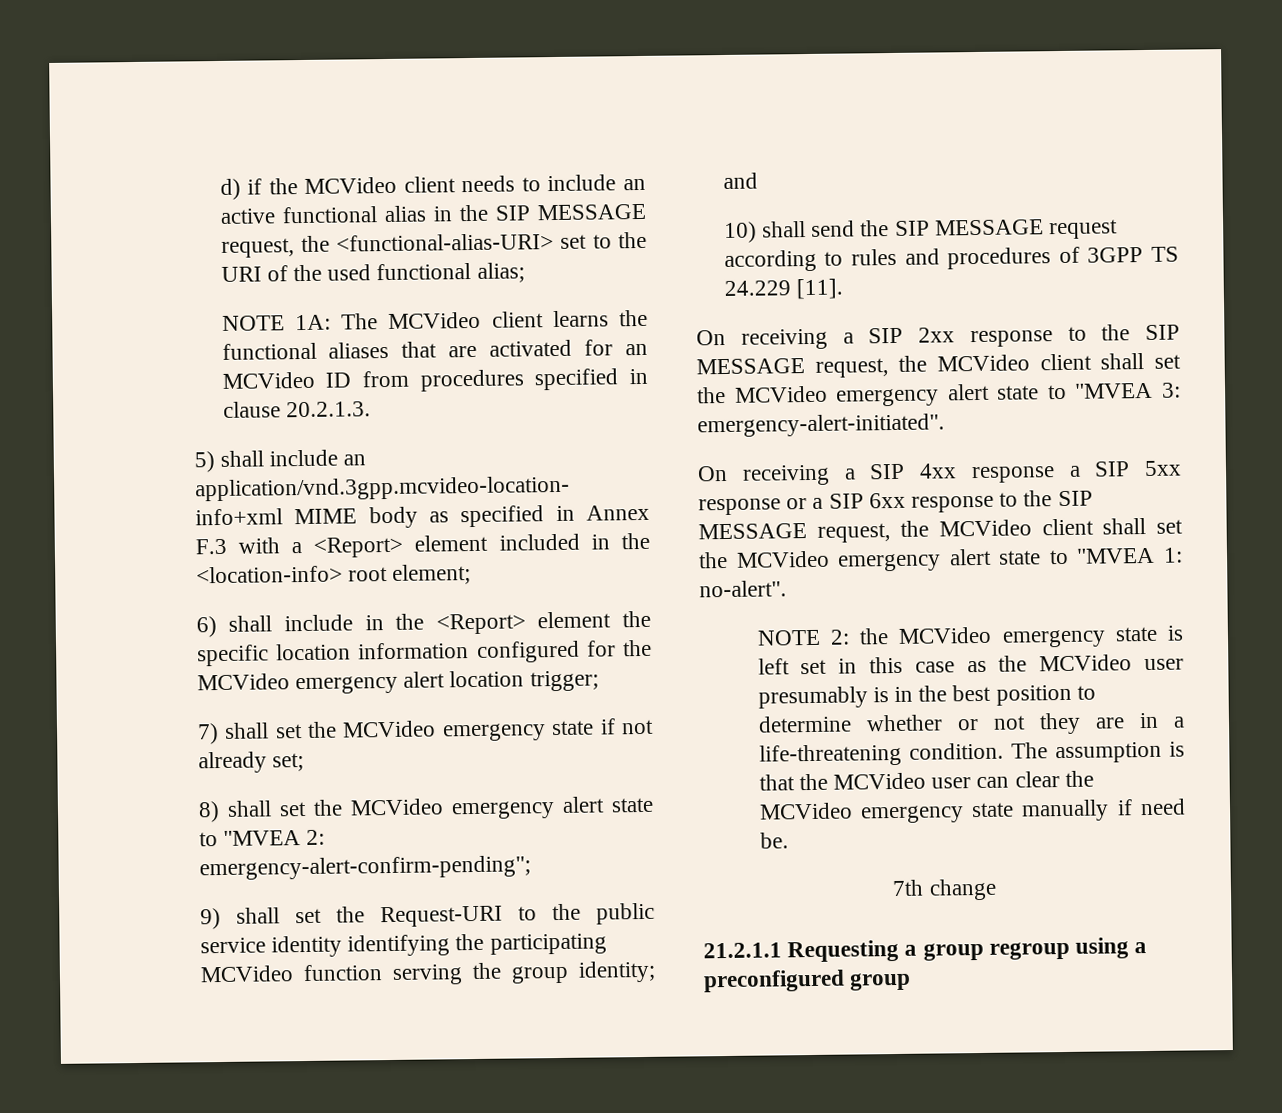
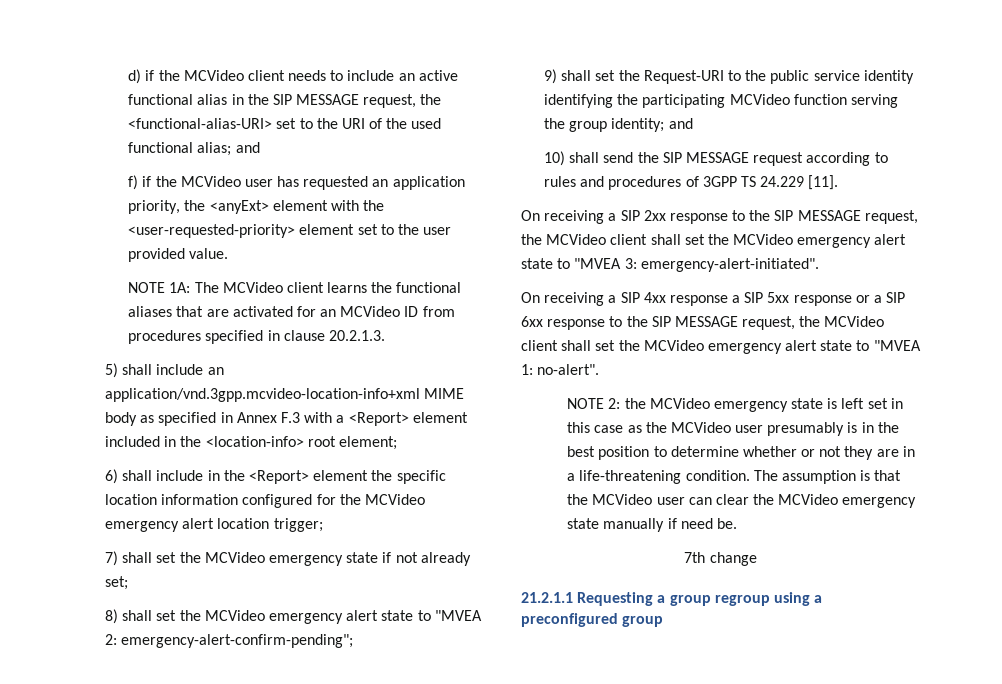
- d) if the MCVideo client needs to include an active functional alias in the SIP MESSAGE request, the <functional-alias-URI> set to the URI of the used functional alias;
+ d) if the MCVideo client needs to include an active functional alias in the SIP MESSAGE request, the <functional-alias-URI> set to the URI of the used functional alias; and
+ f) if the MCVideo user has requested an application priority, the <anyExt> element with the <user-requested-priority> element set to the user provided value.

